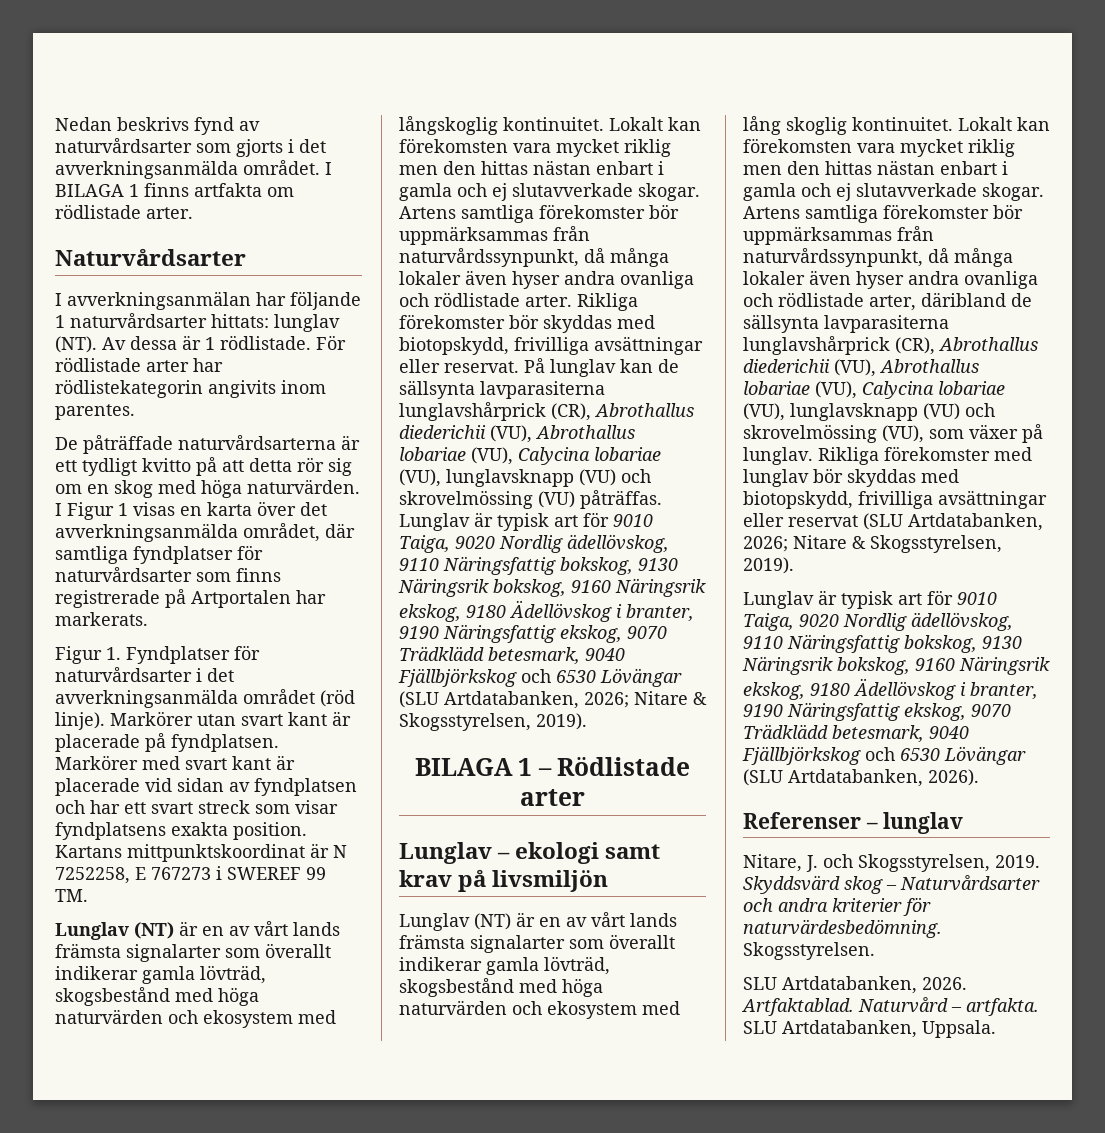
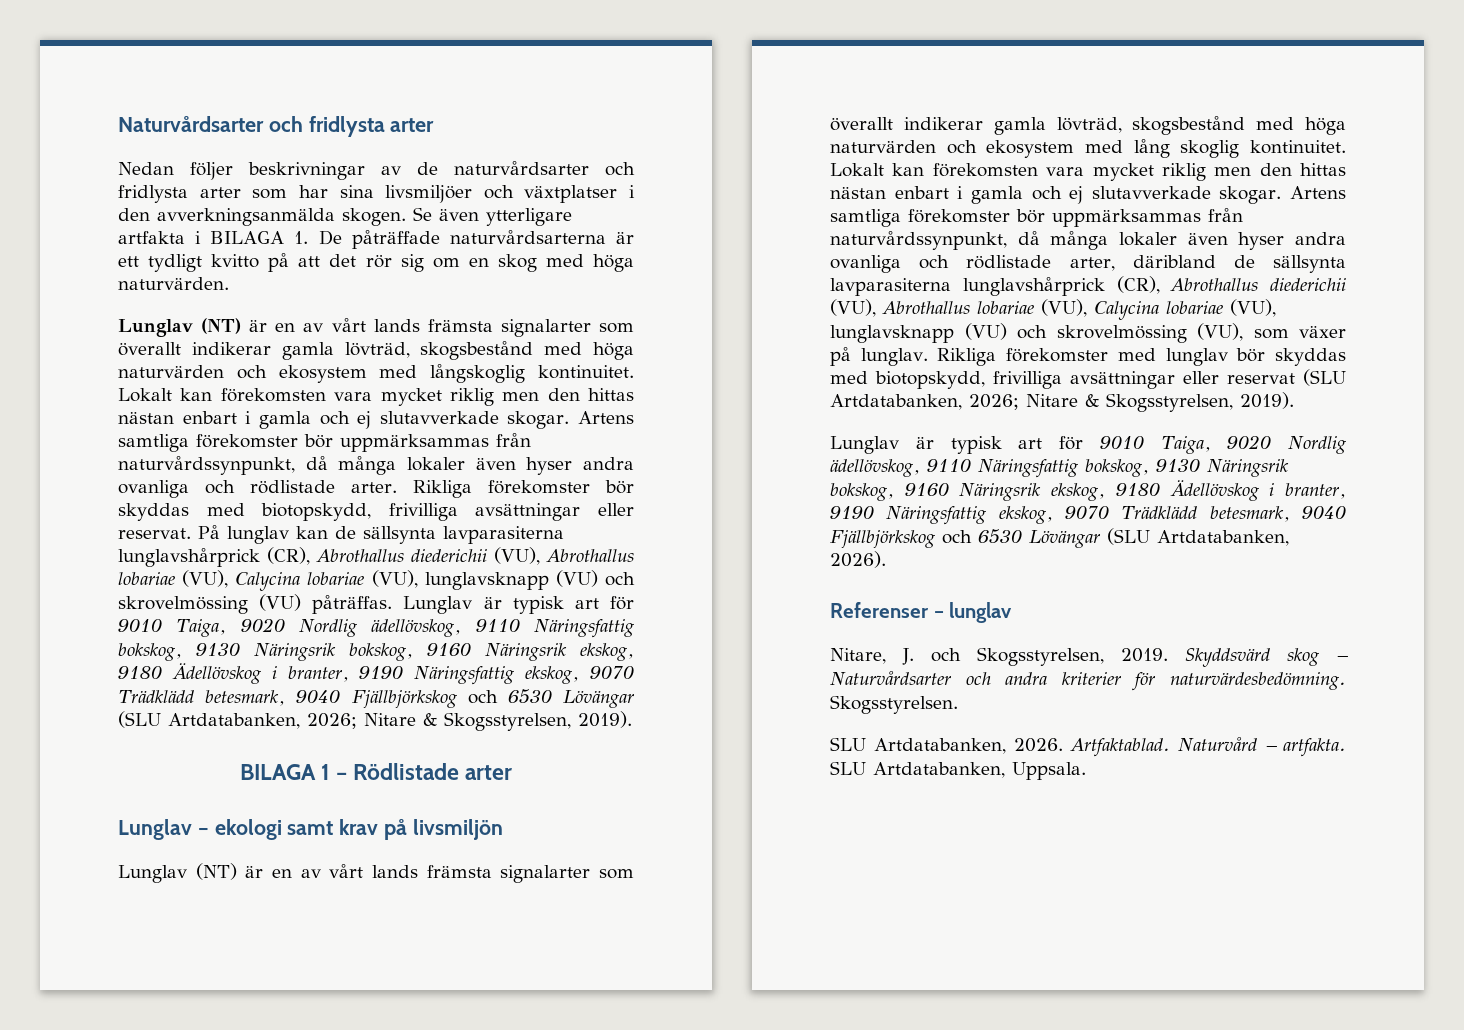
- Nedan beskrivs fynd av naturvårdsarter som gjorts i det avverkningsanmälda området. I BILAGA 1 finns artfakta om rödlistade arter.
- Naturvårdsarter
- I avverkningsanmälan har följande 1 naturvårdsarter hittats: lunglav (NT). Av dessa är 1 rödlistade. För rödlistade arter har rödlistekategorin angivits inom parentes.
- De påträffade naturvårdsarterna är ett tydligt kvitto på att detta rör sig om en skog med höga naturvärden. I Figur 1 visas en karta över det avverkningsanmälda området, där samtliga fyndplatser för naturvårdsarter som finns registrerade på Artportalen har markerats.
- Figur 1. Fyndplatser för naturvårdsarter i det avverkningsanmälda området (röd linje). Markörer utan svart kant är placerade på fyndplatsen. Markörer med svart kant är placerade vid sidan av fyndplatsen och har ett svart streck som visar fyndplatsens exakta position. Kartans mittpunktskoordinat är N 7252258, E 767273 i SWEREF 99 TM.
+ Naturvårdsarter och fridlysta arter
+ Nedan följer beskrivningar av de naturvårdsarter och fridlysta arter som har sina livsmiljöer och växtplatser i den avverkningsanmälda skogen. Se även ytterligare artfakta i BILAGA 1. De påträffade naturvårdsarterna är ett tydligt kvitto på att det rör sig om en skog med höga naturvärden.

